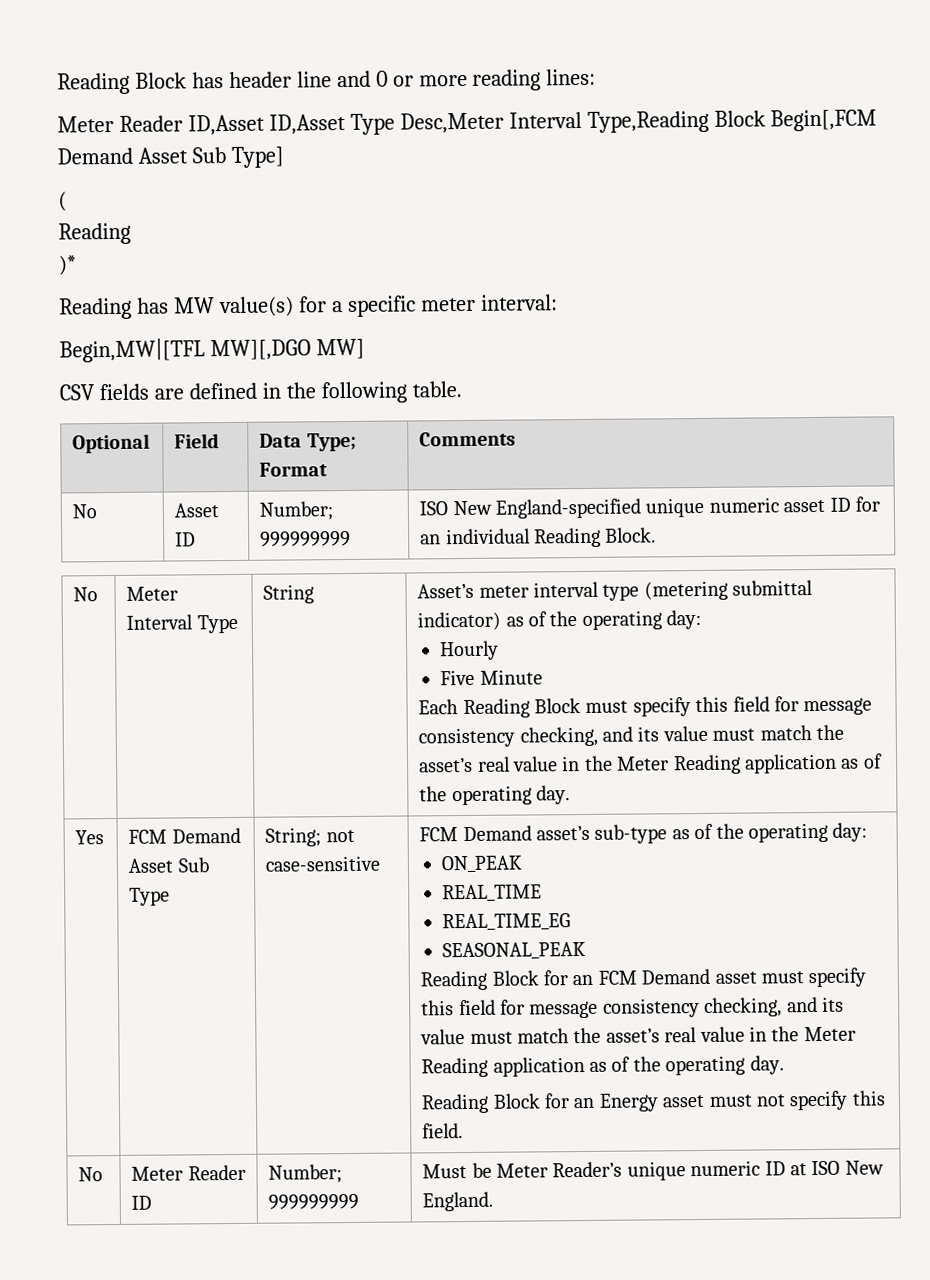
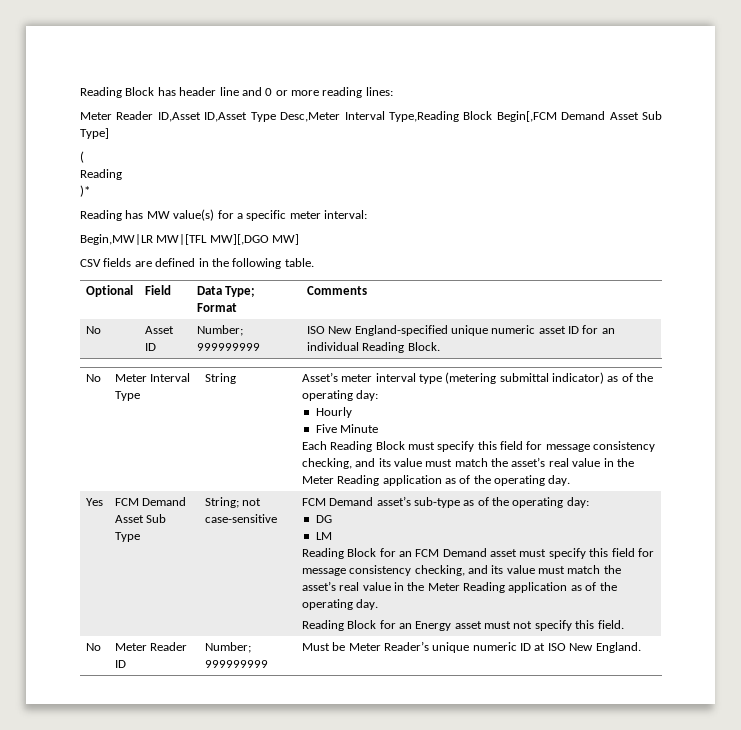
- Begin,MW|[TFL MW][,DGO MW]
+ Begin,MW|LR MW|[TFL MW][,DGO MW]
- ON_PEAK
- REAL_TIME
- REAL_TIME_EG
- SEASONAL_PEAK
+ DG
+ LM

